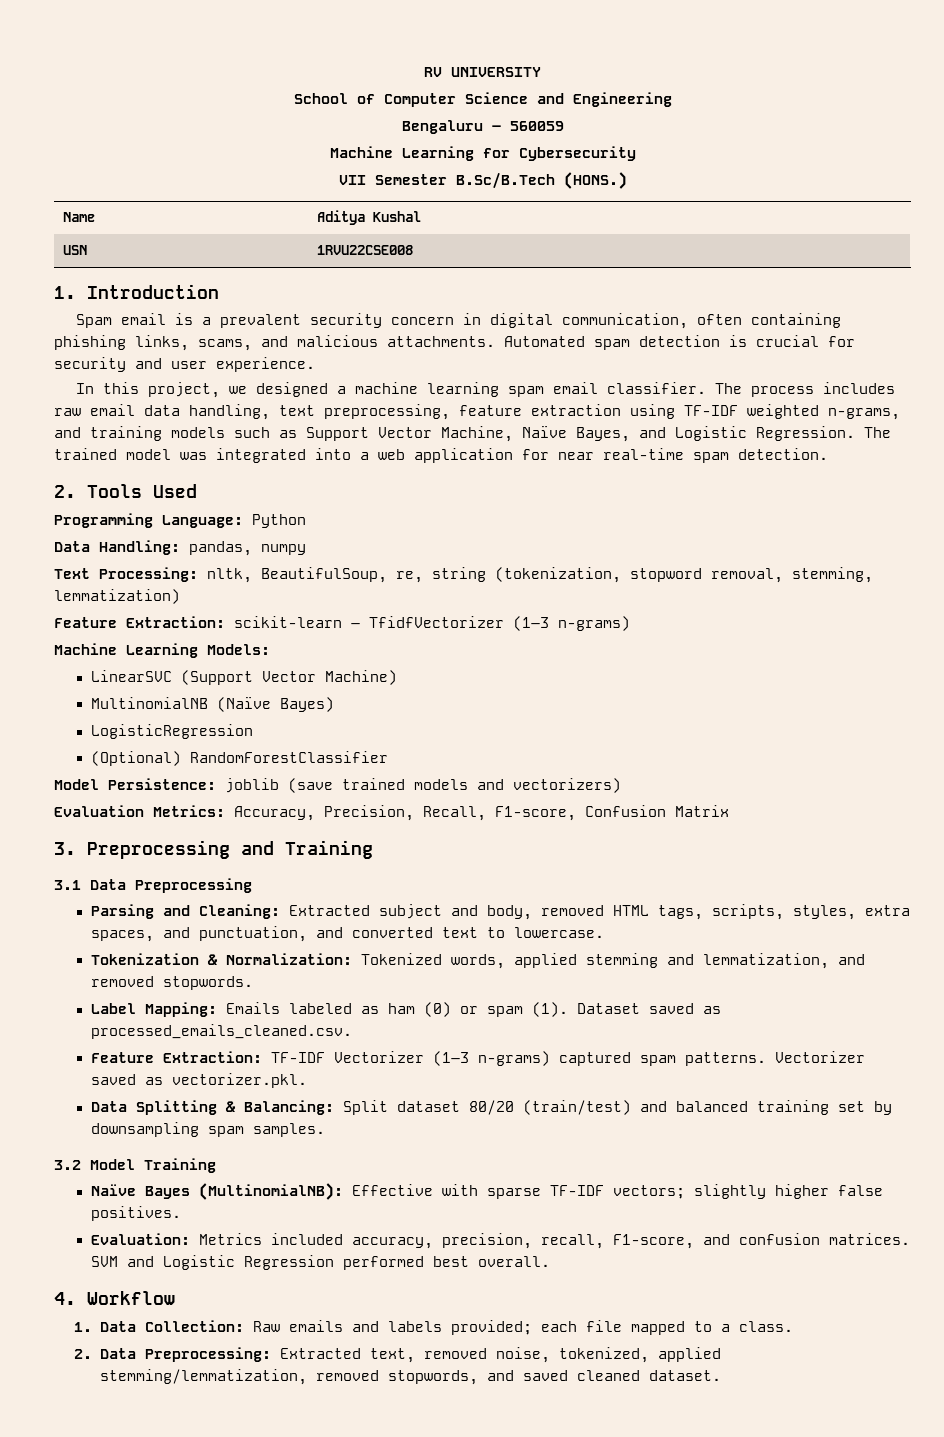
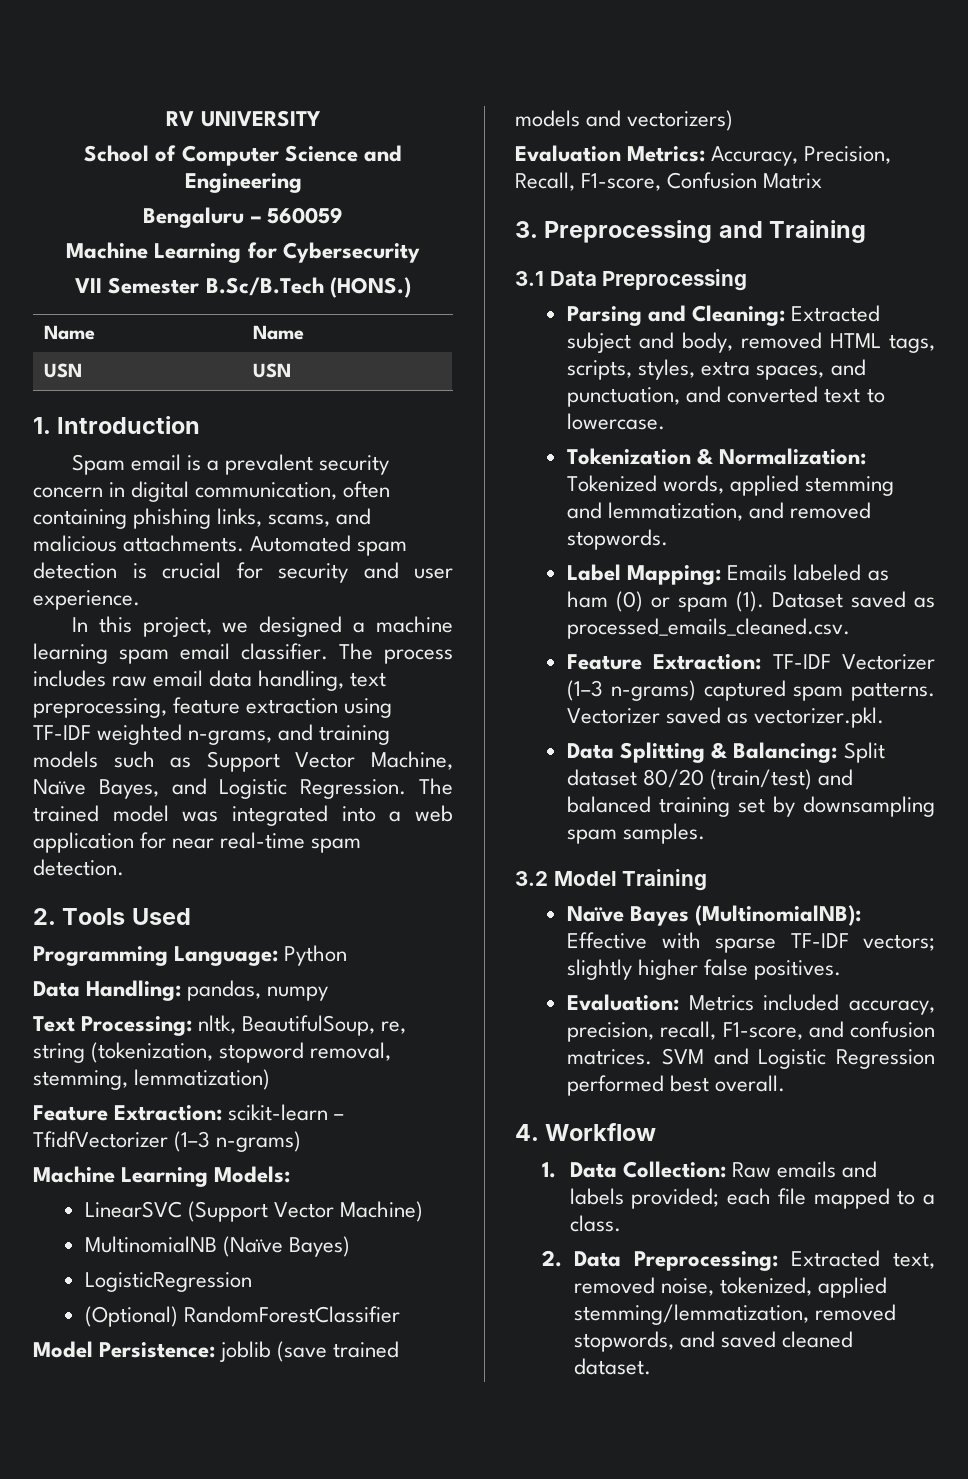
- Name | Aditya Kushal
+ Name | Name
- USN | 1RVU22CSE008
+ USN | USN

